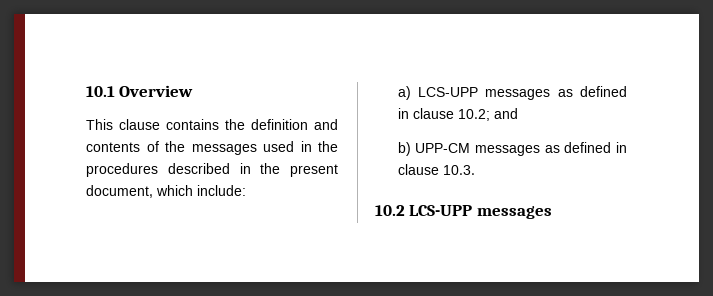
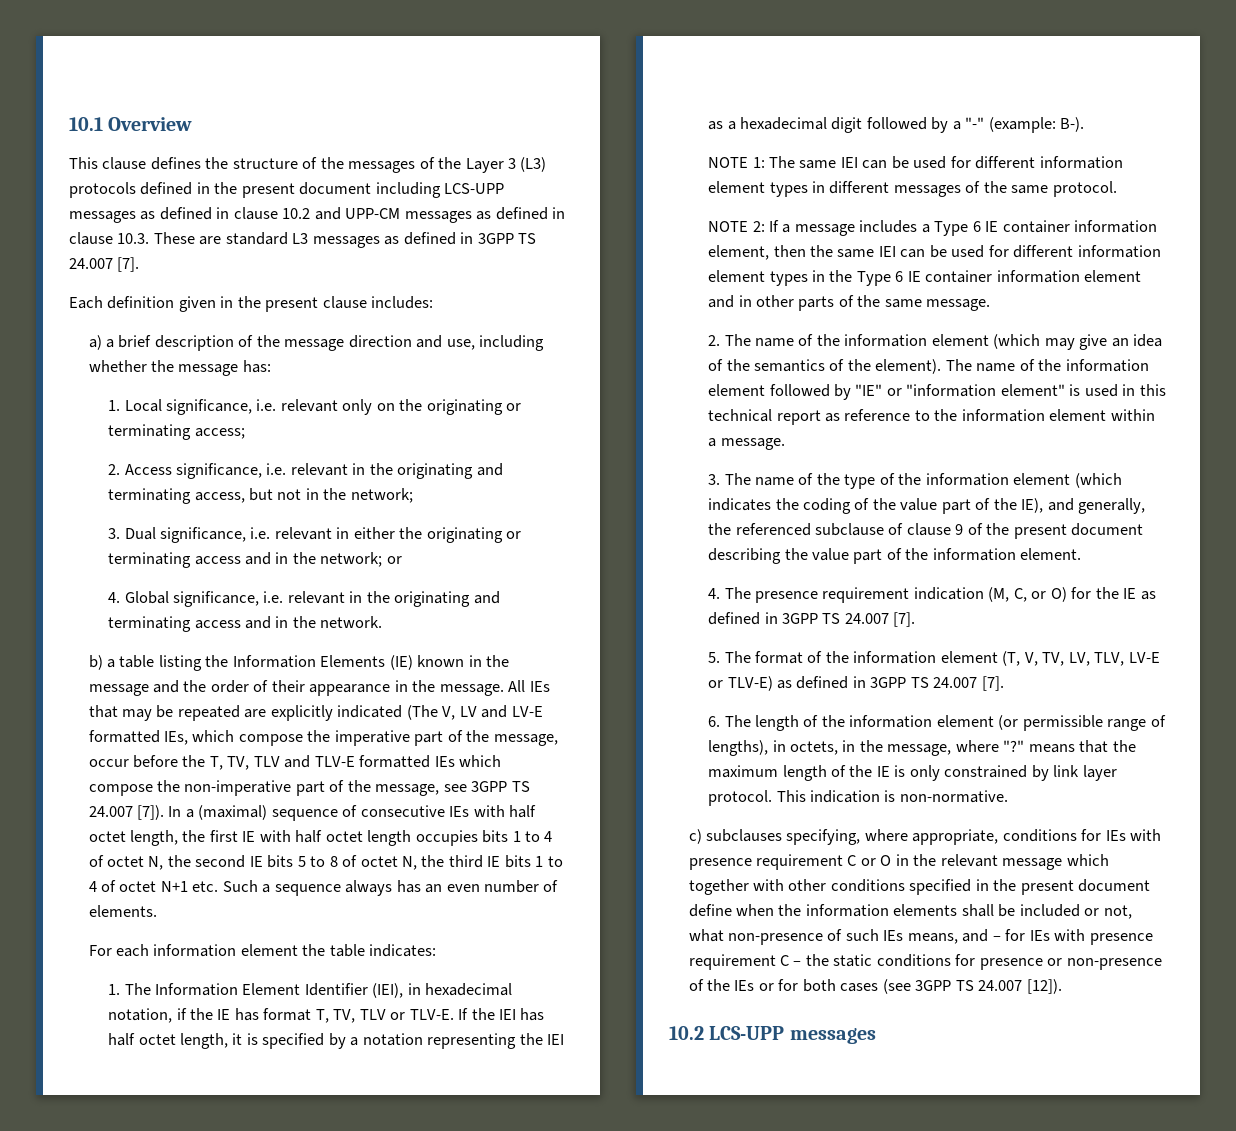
- This clause contains the definition and contents of the messages used in the procedures described in the present document, which include:
- a) LCS-UPP messages as defined in clause 10.2; and
- b) UPP-CM messages as defined in clause 10.3.
+ This clause defines the structure of the messages of the Layer 3 (L3) protocols defined in the present document including LCS-UPP messages as defined in clause 10.2 and UPP-CM messages as defined in clause 10.3. These are standard L3 messages as defined in 3GPP TS 24.007 [7].
+ Each definition given in the present clause includes:
+ a) a brief description of the message direction and use, including whether the message has:
+ 1. Local significance, i.e. relevant only on the originating or terminating access;
+ 2. Access significance, i.e. relevant in the originating and terminating access, but not in the network;
+ 3. Dual significance, i.e. relevant in either the originating or terminating access and in the network; or
+ 4. Global significance, i.e. relevant in the originating and terminating access and in the network.
+ b) a table listing the Information Elements (IE) known in the message and the order of their appearance in the message. All IEs that may be repeated are explicitly indicated (The V, LV and LV-E formatted IEs, which compose the imperative part of the message, occur before the T, TV, TLV and TLV-E formatted IEs which compose the non-imperative part of the message, see 3GPP TS 24.007 [7]). In a (maximal) sequence of consecutive IEs with half octet length, the first IE with half octet length occupies bits 1 to 4 of octet N, the second IE bits 5 to 8 of octet N, the third IE bits 1 to 4 of octet N+1 etc. Such a sequence always has an even number of elements.
+ For each information element the table indicates:
+ 1. The Information Element Identifier (IEI), in hexadecimal notation, if the IE has format T, TV, TLV or TLV-E. If the IEI has half octet length, it is specified by a notation representing the IEI as a hexadecimal digit followed by a "-" (example: B-).
+ NOTE 1: The same IEI can be used for different information element types in different messages of the same protocol.
+ NOTE 2: If a message includes a Type 6 IE container information element, then the same IEI can be used for different information element types in the Type 6 IE container information element and in other parts of the same message.
+ 2. The name of the information element (which may give an idea of the semantics of the element). The name of the information element followed by "IE" or "information element" is used in this technical report as reference to the information element within a message.
+ 3. The name of the type of the information element (which indicates the coding of the value part of the IE), and generally, the referenced subclause of clause 9 of the present document describing the value part of the information element.
+ 4. The presence requirement indication (M, C, or O) for the IE as defined in 3GPP TS 24.007 [7].
+ 5. The format of the information element (T, V, TV, LV, TLV, LV-E or TLV-E) as defined in 3GPP TS 24.007 [7].
+ 6. The length of the information element (or permissible range of lengths), in octets, in the message, where "?" means that the maximum length of the IE is only constrained by link layer protocol. This indication is non-normative.
+ c) subclauses specifying, where appropriate, conditions for IEs with presence requirement C or O in the relevant message which together with other conditions specified in the present document define when the information elements shall be included or not, what non-presence of such IEs means, and – for IEs with presence requirement C – the static conditions for presence or non-presence of the IEs or for both cases (see 3GPP TS 24.007 [12]).

